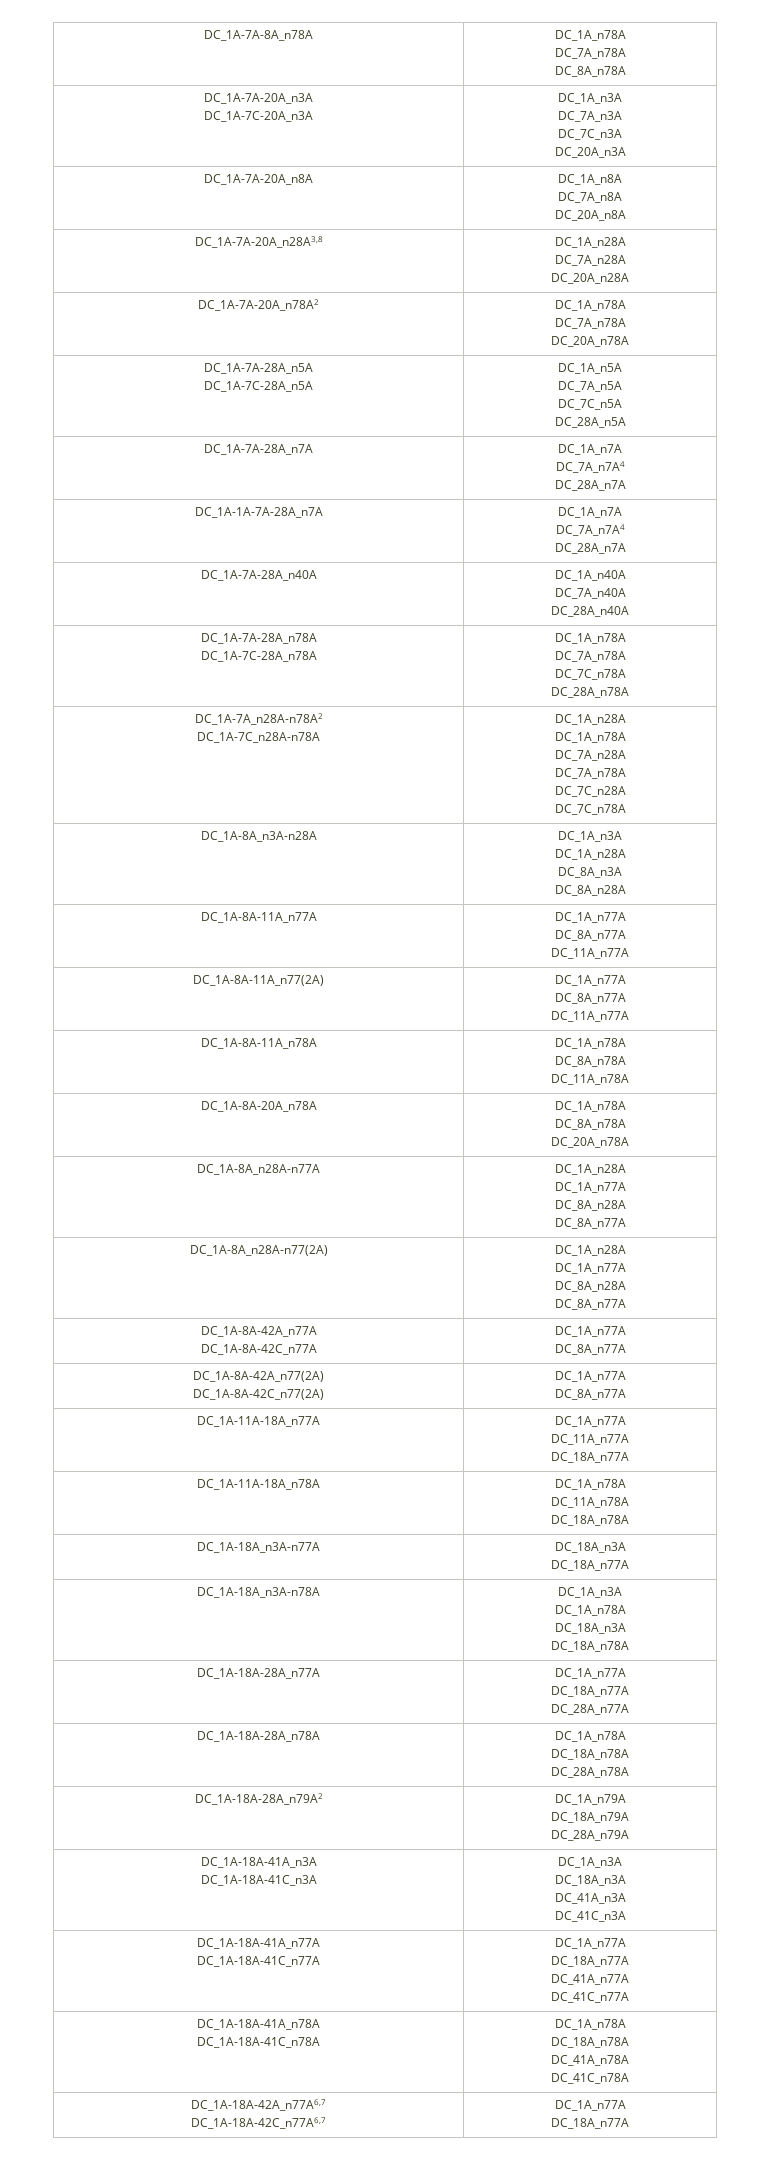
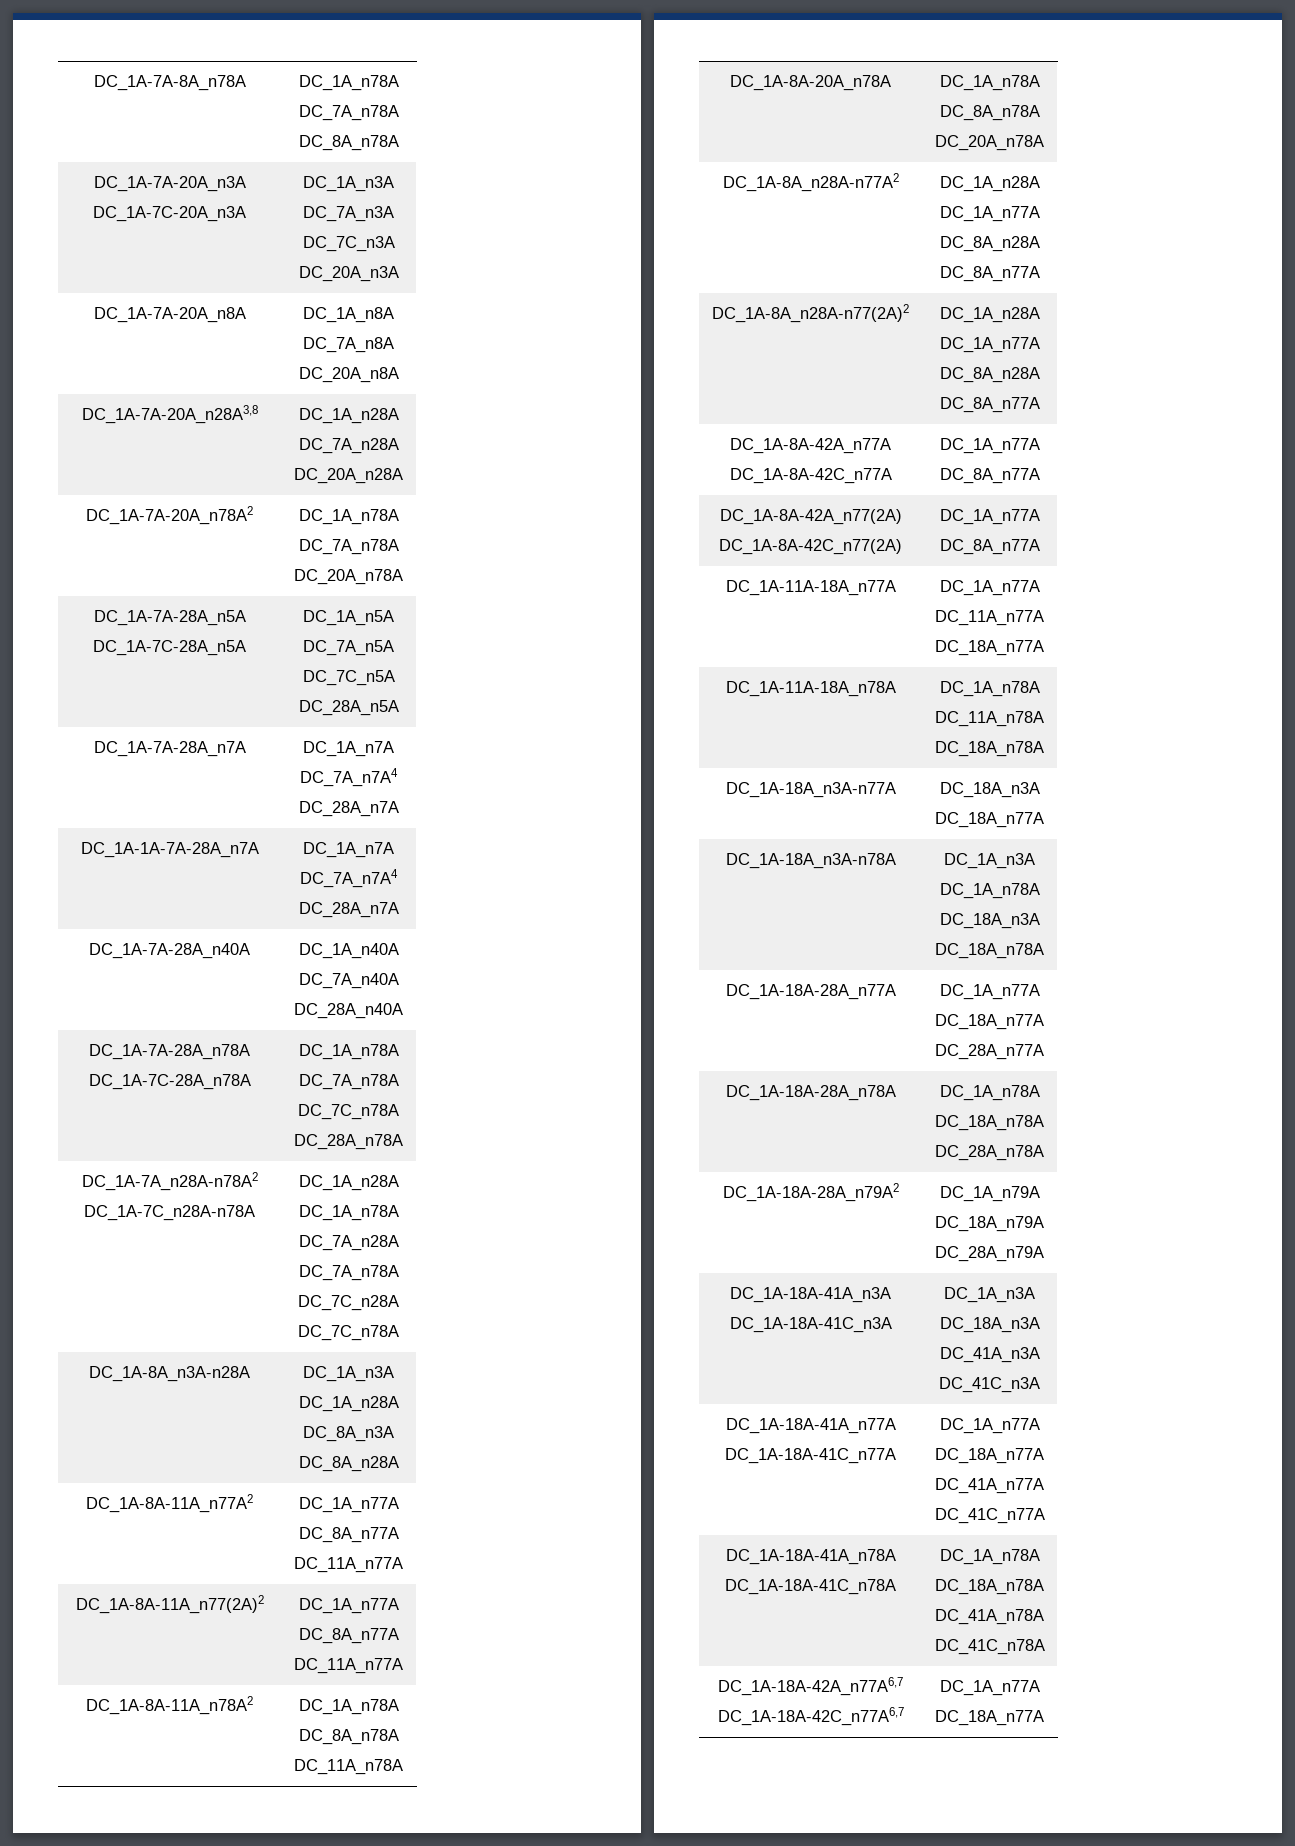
- DC_1A-8A-11A_n77A | DC_1A_n77A
+ DC_1A-8A-11A_n77A2 | DC_1A_n77A
  DC_8A_n77A
  DC_11A_n77A
- DC_1A-8A-11A_n77(2A) | DC_1A_n77A
+ DC_1A-8A-11A_n77(2A)2 | DC_1A_n77A
  DC_8A_n77A
  DC_11A_n77A
- DC_1A-8A-11A_n78A | DC_1A_n78A
+ DC_1A-8A-11A_n78A2 | DC_1A_n78A
- DC_1A-8A_n28A-n77A | DC_1A_n28A
+ DC_1A-8A_n28A-n77A2 | DC_1A_n28A
  DC_1A_n77A
  DC_8A_n28A
  DC_8A_n77A
- DC_1A-8A_n28A-n77(2A) | DC_1A_n28A
+ DC_1A-8A_n28A-n77(2A)2 | DC_1A_n28A

